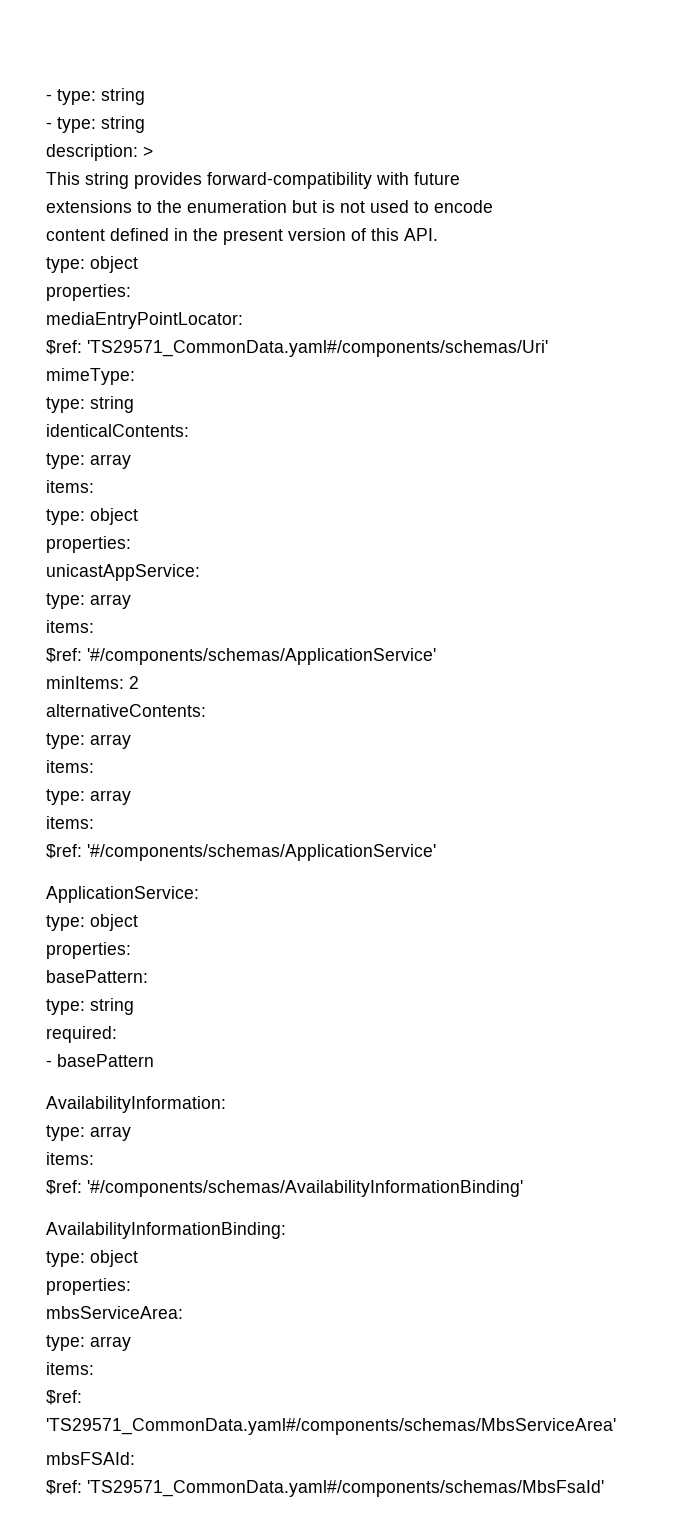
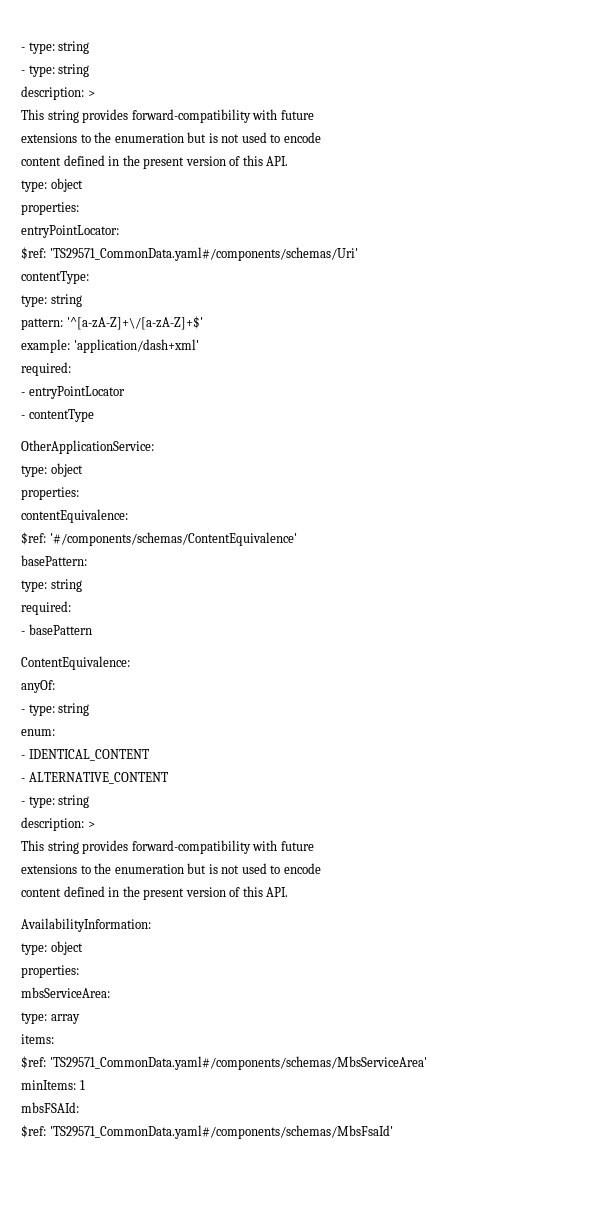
- mediaEntryPointLocator:
+ entryPointLocator:
- mimeType:
+ contentType:
  type: string
- identicalContents:
- type: array
- items:
+ pattern: '^[a-zA-Z]+\/[a-zA-Z]+$'
+ example: 'application/dash+xml'
+ required:
+ - entryPointLocator
+ - contentType
+ OtherApplicationService:
  type: object
  properties:
- unicastAppService:
- type: array
- items:
- $ref: '#/components/schemas/ApplicationService'
- minItems: 2
- alternativeContents:
- type: array
- items:
- type: array
- items:
- $ref: '#/components/schemas/ApplicationService'
- ApplicationService:
- type: object
- properties:
+ contentEquivalence:
+ $ref: '#/components/schemas/ContentEquivalence'
+ ContentEquivalence:
+ anyOf:
+ - type: string
+ enum:
+ - IDENTICAL_CONTENT
+ - ALTERNATIVE_CONTENT
+ - type: string
+ description: >
+ This string provides forward-compatibility with future
+ extensions to the enumeration but is not used to encode
+ content defined in the present version of this API.
  AvailabilityInformation:
- type: array
- items:
- $ref: '#/components/schemas/AvailabilityInformationBinding'
- AvailabilityInformationBinding:
+ minItems: 1

